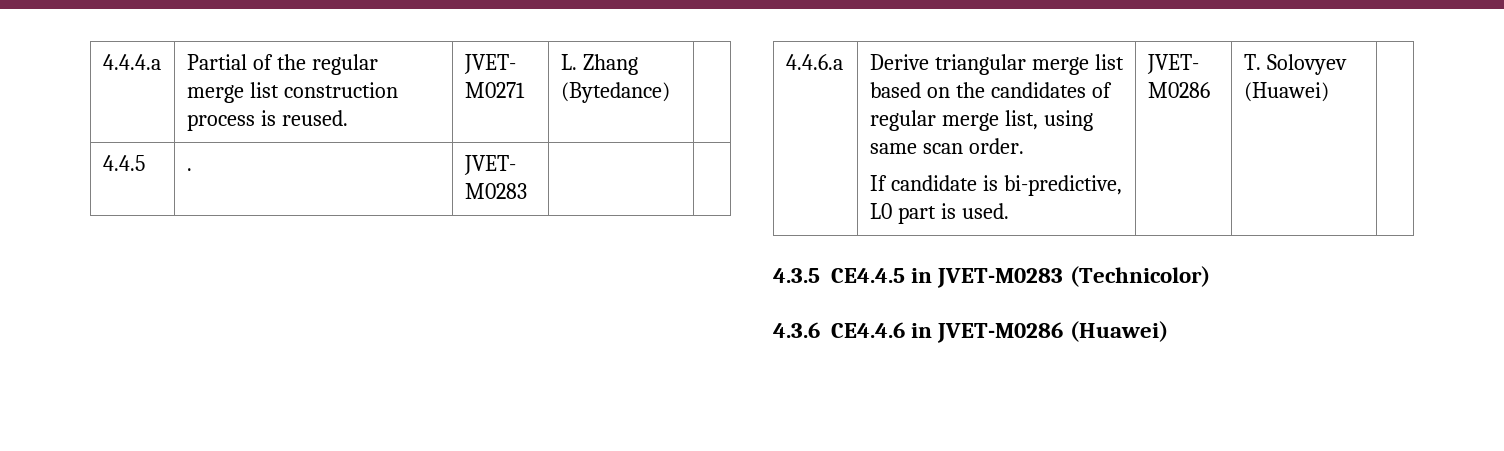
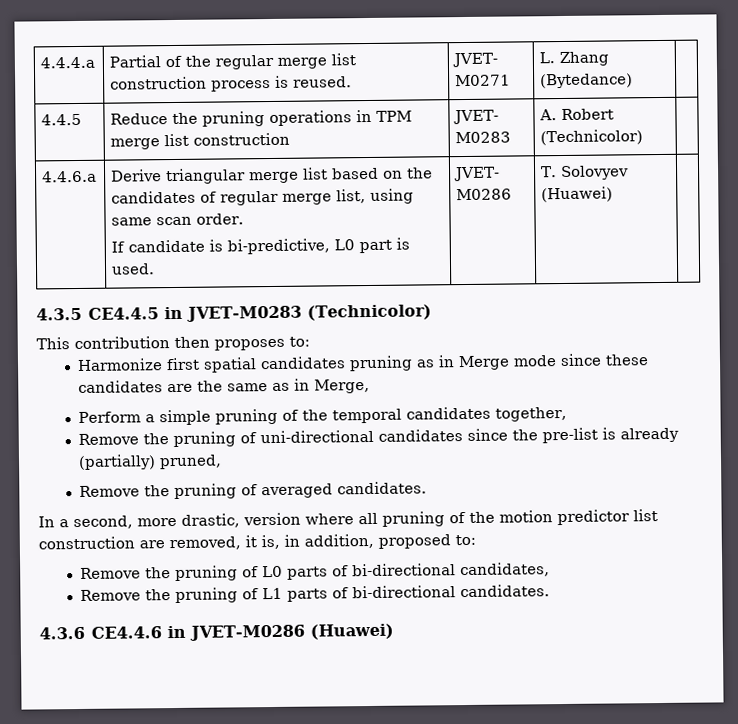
- 4.4.5 | . | JVET- M0283 | |
+ 4.4.5 | Reduce the pruning operations in TPM merge list construction | JVET- M0283 | A. Robert (Technicolor) |
+ This contribution then proposes to:
+ Harmonize first spatial candidates pruning as in Merge mode since these candidates are the same as in Merge,
+ Perform a simple pruning of the temporal candidates together,
+ Remove the pruning of uni-directional candidates since the pre-list is already (partially) pruned,
+ Remove the pruning of averaged candidates.
+ In a second, more drastic, version where all pruning of the motion predictor list construction are removed, it is, in addition, proposed to:
+ Remove the pruning of L0 parts of bi-directional candidates,
+ Remove the pruning of L1 parts of bi-directional candidates.

